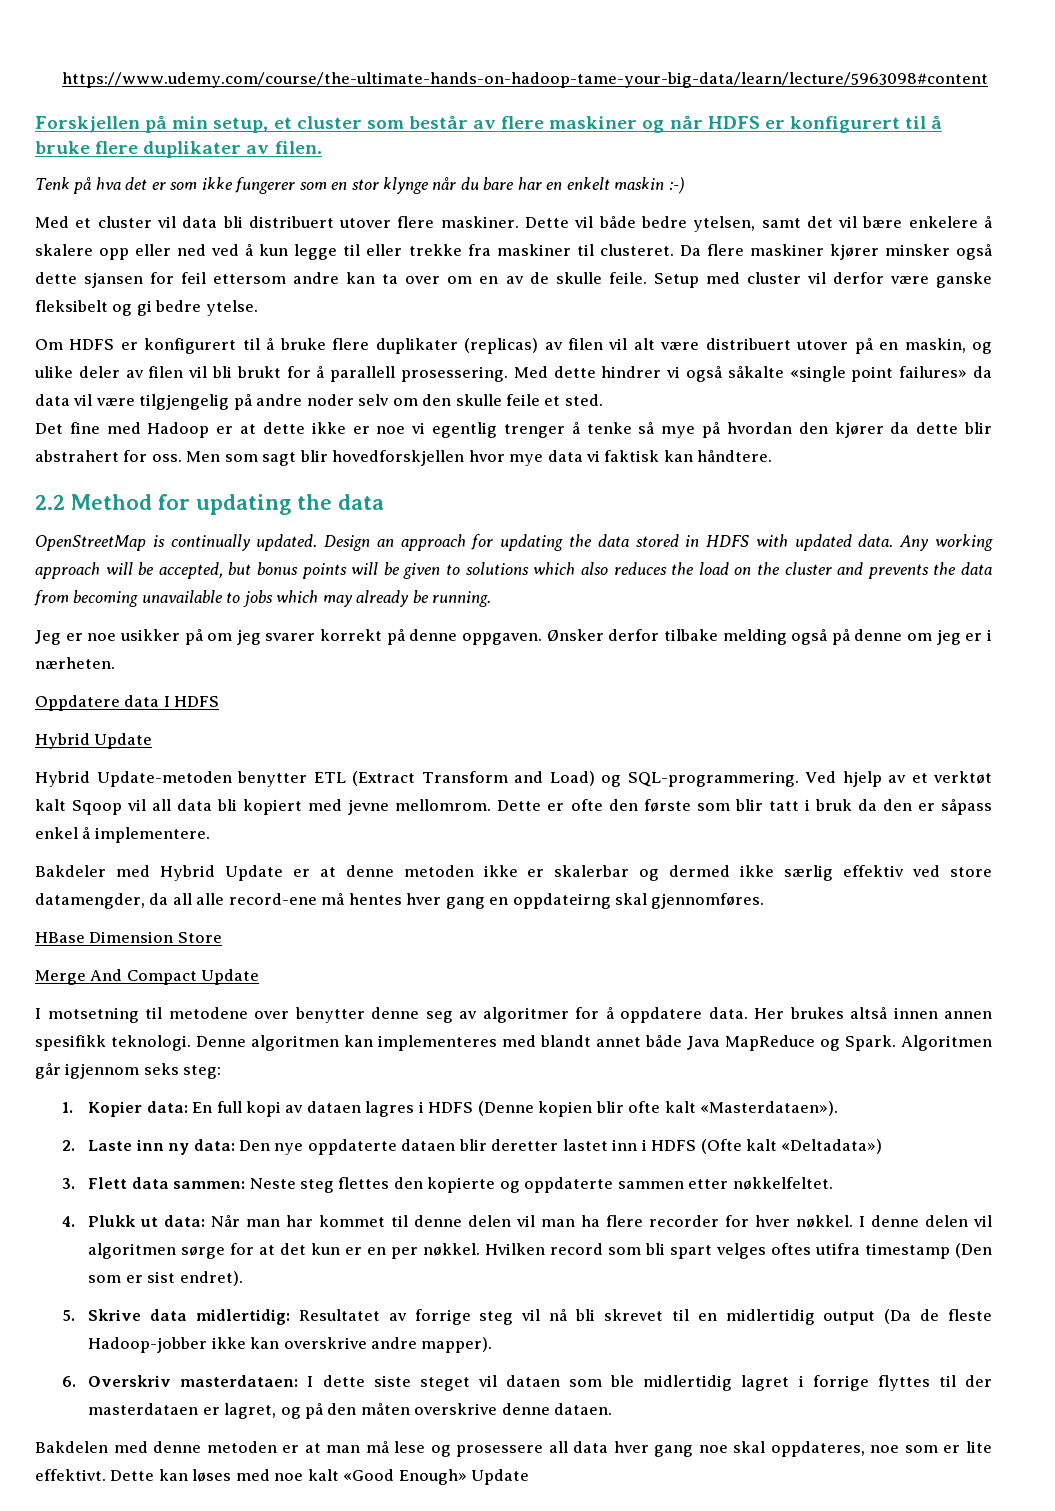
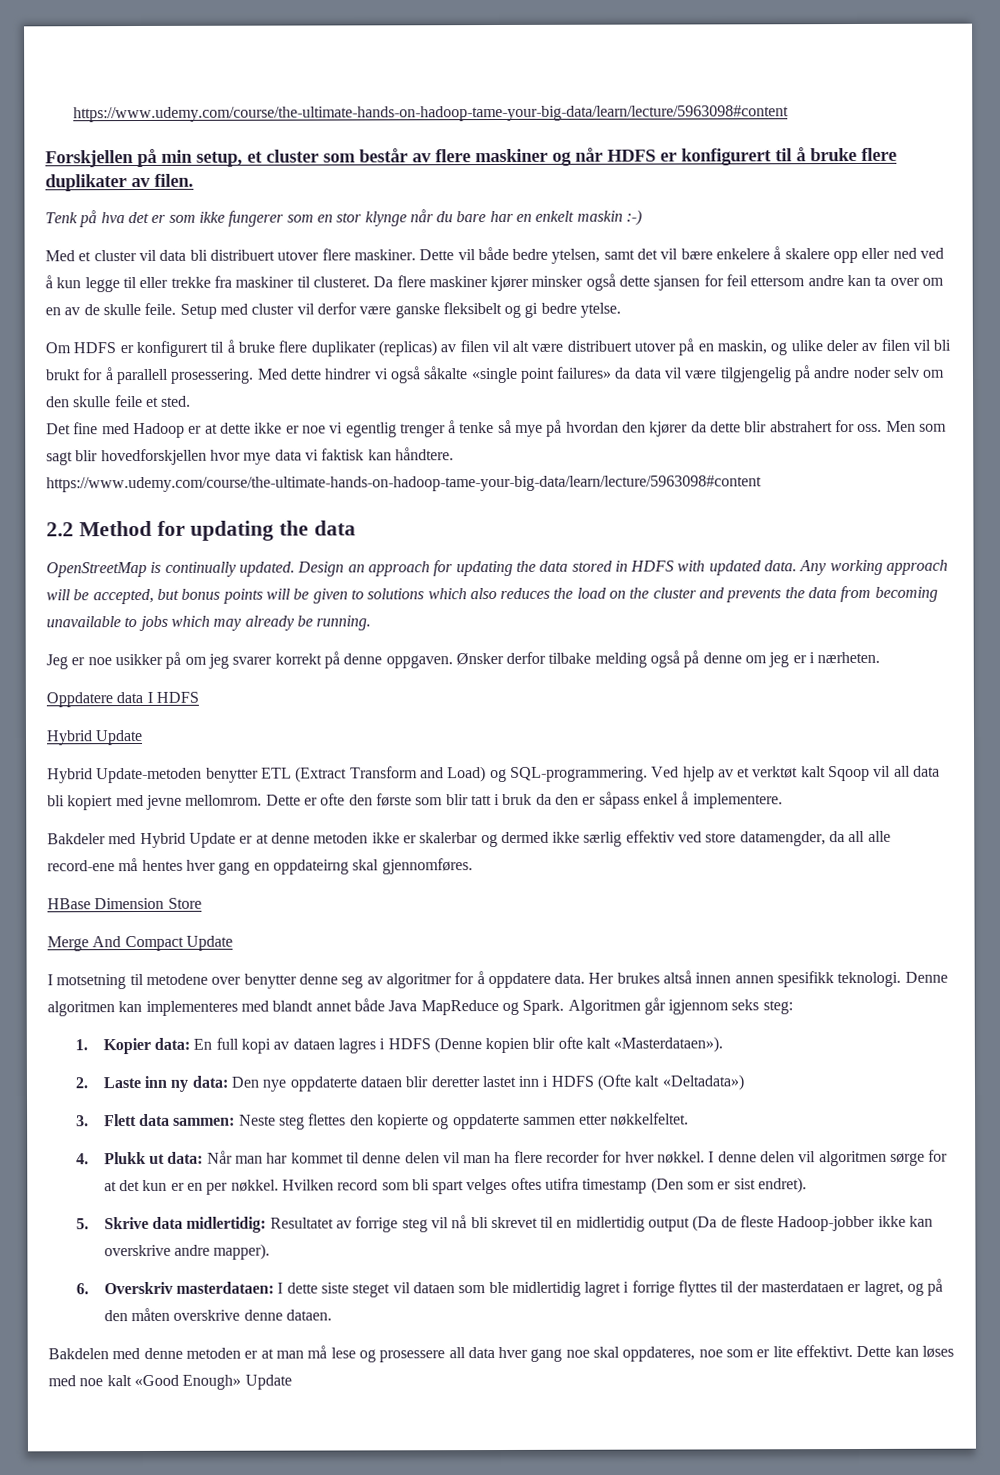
- Men som sagt blir hovedforskjellen hvor mye data vi faktisk kan håndtere.
+ Men som sagt blir hovedforskjellen hvor mye data vi faktisk kan håndtere. https://www.udemy.com/course/the-ultimate-hands-on-hadoop-tame-your-big-data/learn/lecture/5963098#content

